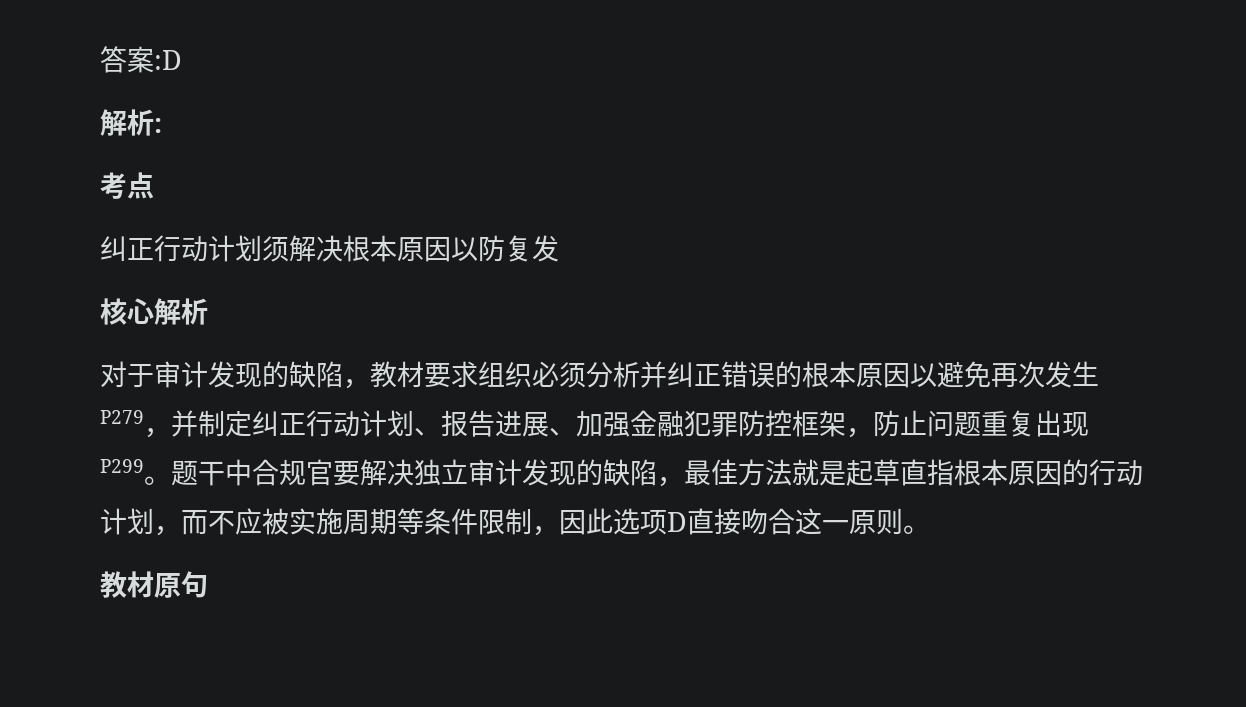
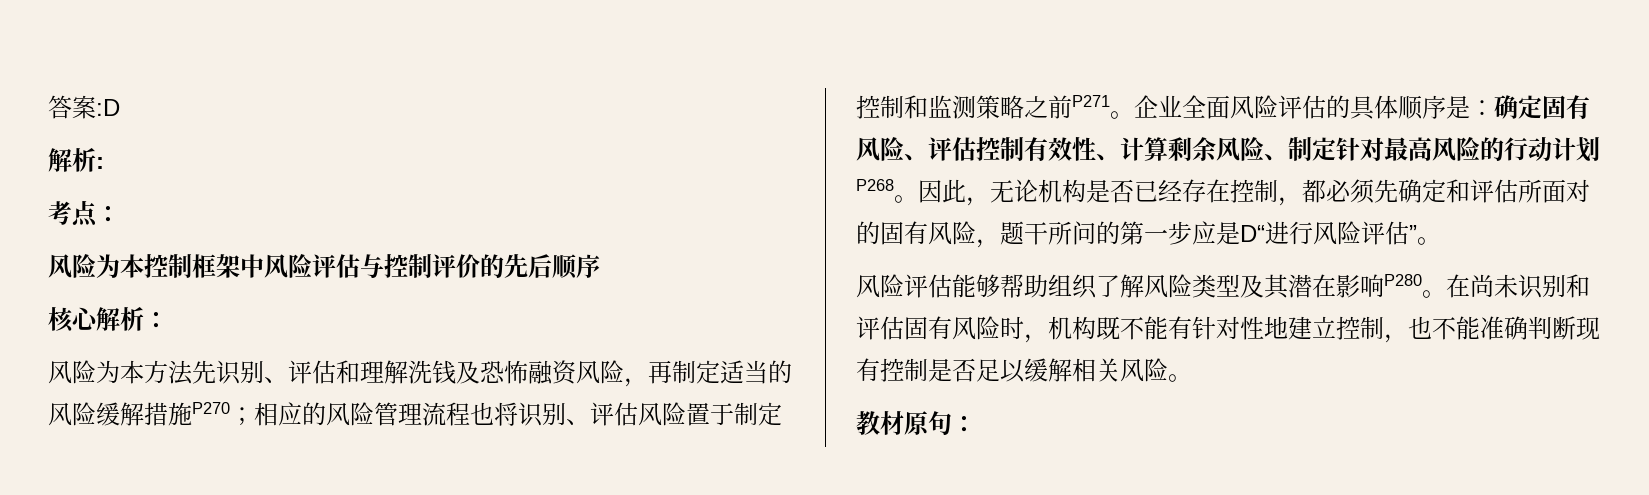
- 考点
- 纠正行动计划须解决根本原因以防复发
- 核心解析
- 对于审计发现的缺陷，教材要求组织必须分析并纠正错误的根本原因以避免再次发生P279，并制定纠正行动计划、报告进展、加强金融犯罪防控框架，防止问题重复出现P299。题干中合规官要解决独立审计发现的缺陷，最佳方法就是起草直指根本原因的行动计划，而不应被实施周期等条件限制，因此选项D直接吻合这一原则。
+ 考点：
+ 风险为本控制框架中风险评估与控制评价的先后顺序
+ 核心解析：
+ 风险为本方法先识别、评估和理解洗钱及恐怖融资风险，再制定适当的风险缓解措施P270；相应的风险管理流程也将识别、评估风险置于制定控制和监测策略之前P271。企业全面风险评估的具体顺序是：确定固有风险、评估控制有效性、计算剩余风险、制定针对最高风险的行动计划P268。因此，无论机构是否已经存在控制，都必须先确定和评估所面对的固有风险，题干所问的第一步应是D“进行风险评估”。
+ 风险评估能够帮助组织了解风险类型及其潜在影响P280。在尚未识别和评估固有风险时，机构既不能有针对性地建立控制，也不能准确判断现有控制是否足以缓解相关风险。
- 教材原句
+ 教材原句：

